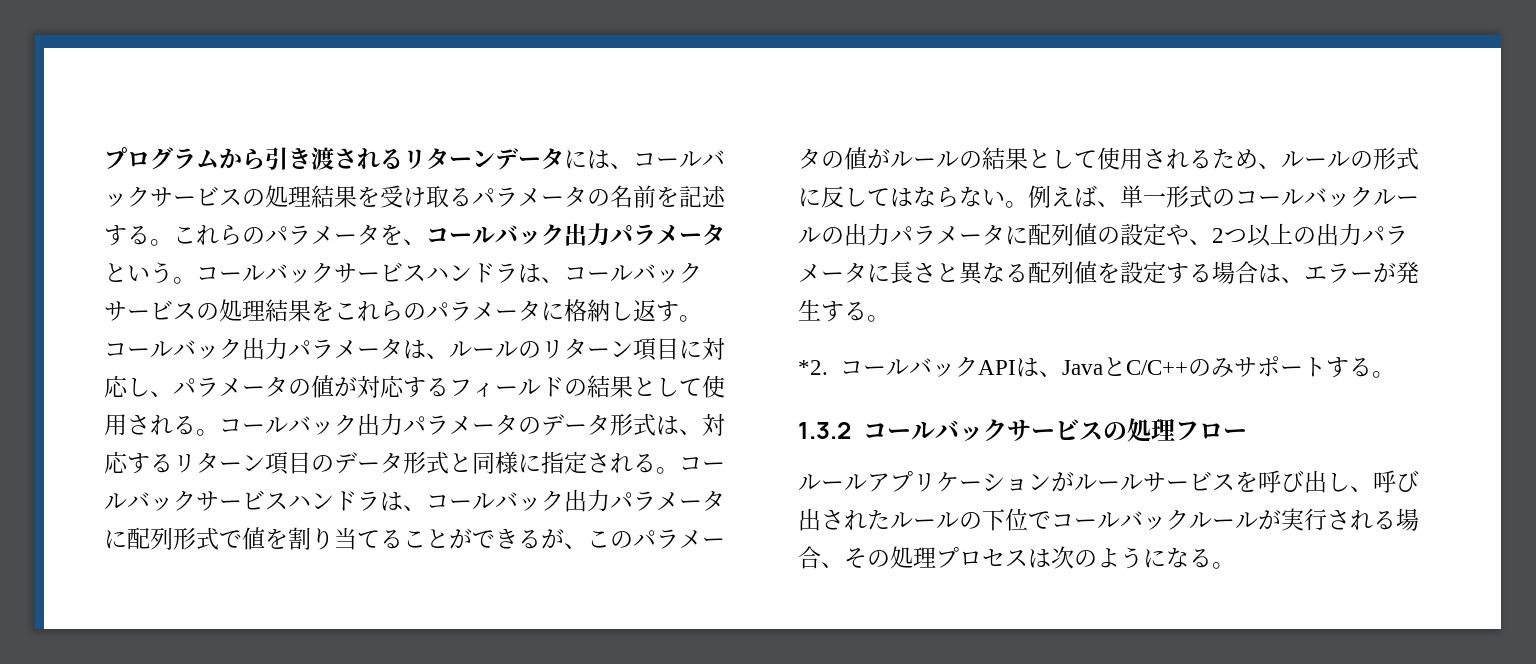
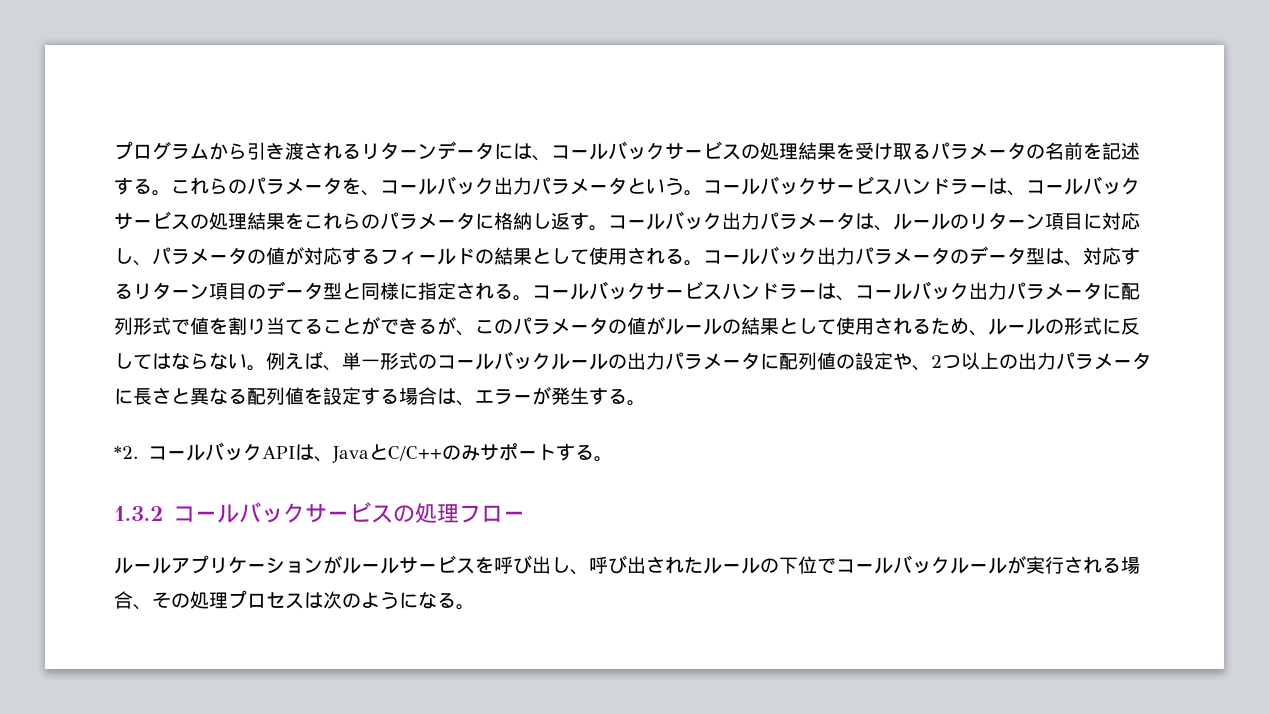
- コールバックサービスハンドラは、コールバックサービスの処理結果をこれらのパラメータに格納し返す。
+ コールバックサービスハンドラーは、コールバックサービスの処理結果をこれらのパラメータに格納し返す。
- コールバック出力パラメータのデータ形式は、対応するリターン項目のデータ形式と同様に指定される。
+ コールバック出力パラメータのデータ型は、対応するリターン項目のデータ型と同様に指定される。
- コールバックサービスハンドラは、コールバック出力パラメータに配列形式で値を割り当てることができるが、このパラメータの値がルールの結果として使用されるため、ルールの形式に反してはならない。
+ コールバックサービスハンドラーは、コールバック出力パラメータに配列形式で値を割り当てることができるが、このパラメータの値がルールの結果として使用されるため、ルールの形式に反してはならない。

